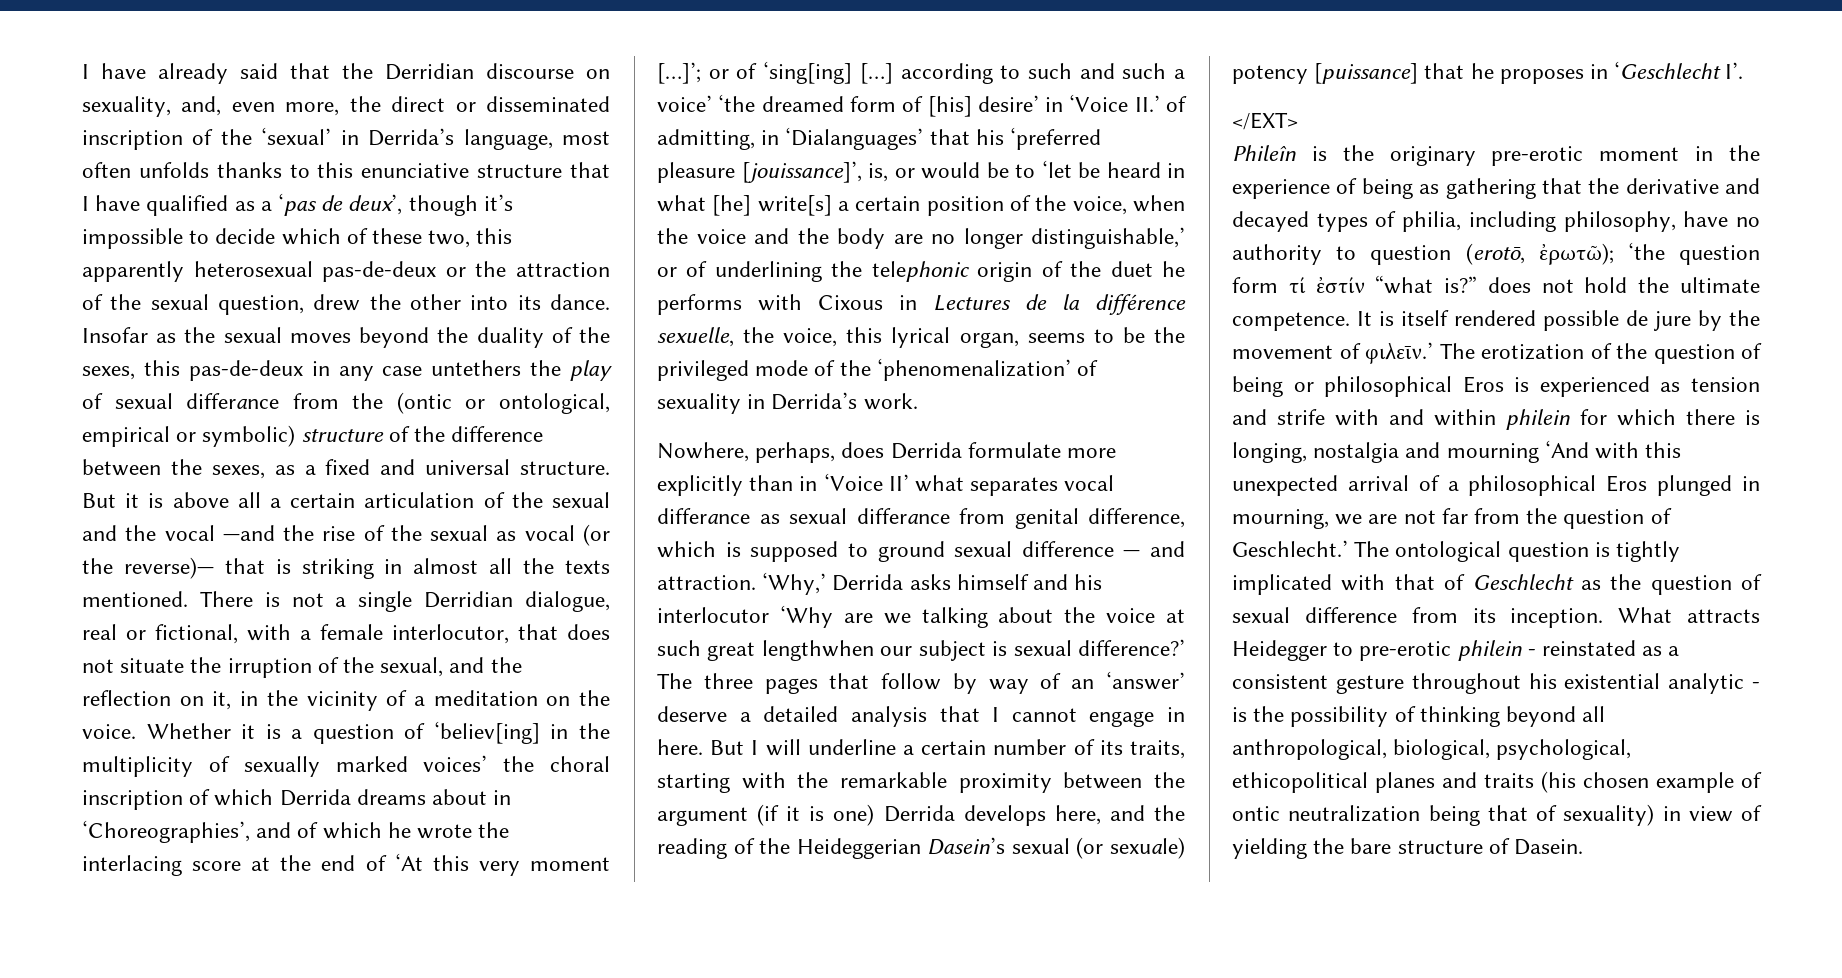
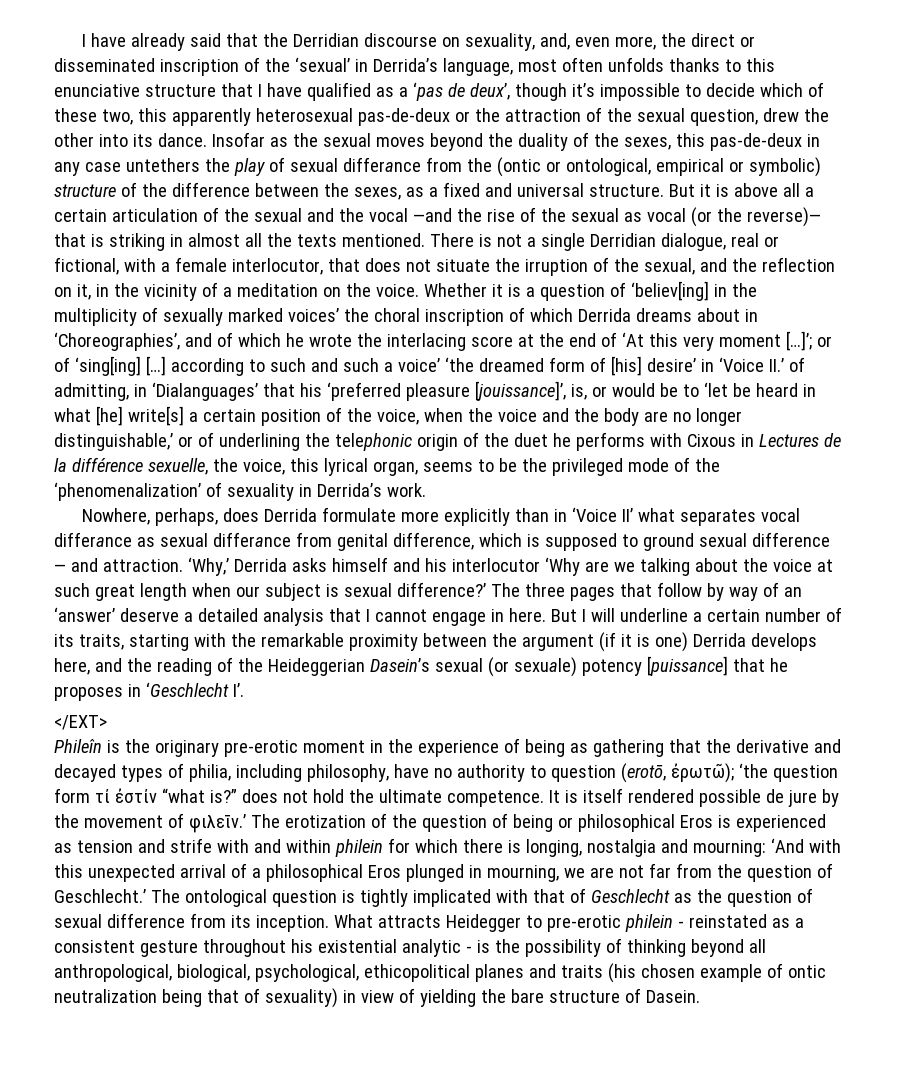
- ‘Why,’ Derrida asks himself and his interlocutor ‘Why are we talking about the voice at such great lengthwhen our subject is sexual difference?’
+ ‘Why,’ Derrida asks himself and his interlocutor ‘Why are we talking about the voice at such great length when our subject is sexual difference?’
- The erotization of the question of being or philosophical Eros is experienced as tension and strife with and within philein for which there is longing, nostalgia and mourning ‘And with this unexpected arrival of a philosophical Eros plunged in mourning, we are not far from the question of Geschlecht.’
+ The erotization of the question of being or philosophical Eros is experienced as tension and strife with and within philein for which there is longing, nostalgia and mourning: ‘And with this unexpected arrival of a philosophical Eros plunged in mourning, we are not far from the question of Geschlecht.’

